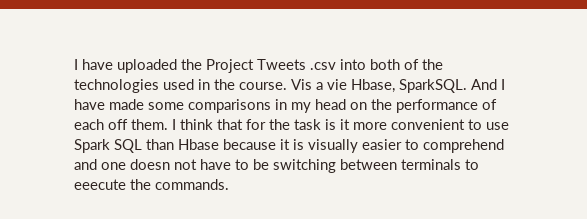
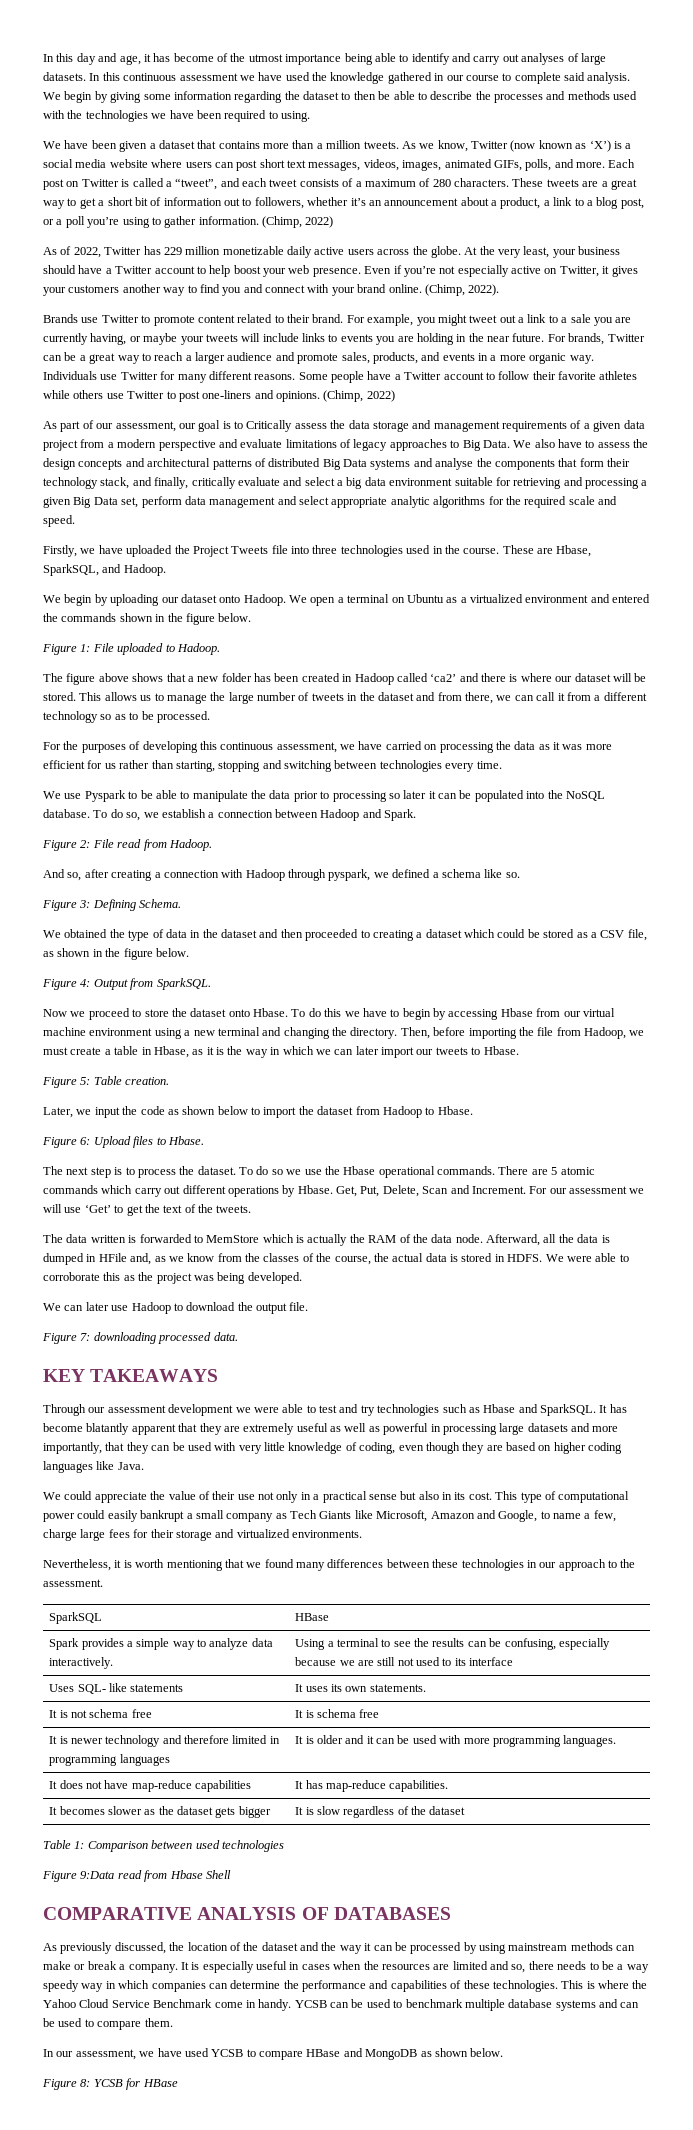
- I have uploaded the Project Tweets .csv into both of the technologies used in the course.
+ In this day and age, it has become of the utmost importance being able to identify and carry out analyses of large datasets. In this continuous assessment we have used the knowledge gathered in our course to complete said analysis. We begin by giving some information regarding the dataset to then be able to describe the processes and methods used with the technologies we have been required to using.
+ We have been given a dataset that contains more than a million tweets. As we know, Twitter (now known as ‘X’) is a social media website where users can post short text messages, videos, images, animated GIFs, polls, and more. Each post on Twitter is called a “tweet”, and each tweet consists of a maximum of 280 characters. These tweets are a great way to get a short bit of information out to followers, whether it’s an announcement about a product, a link to a blog post, or a poll you’re using to gather information. (Chimp, 2022)
+ As of 2022, Twitter has 229 million monetizable daily active users across the globe. At the very least, your business should have a Twitter account to help boost your web presence. Even if you’re not especially active on Twitter, it gives your customers another way to find you and connect with your brand online. (Chimp, 2022).
+ Brands use Twitter to promote content related to their brand. For example, you might tweet out a link to a sale you are currently having, or maybe your tweets will include links to events you are holding in the near future. For brands, Twitter can be a great way to reach a larger audience and promote sales, products, and events in a more organic way. Individuals use Twitter for many different reasons. Some people have a Twitter account to follow their favorite athletes while others use Twitter to post one-liners and opinions. (Chimp, 2022)
+ As part of our assessment, our goal is to Critically assess the data storage and management requirements of a given data project from a modern perspective and evaluate limitations of legacy approaches to Big Data. We also have to assess the design concepts and architectural patterns of distributed Big Data systems and analyse the components that form their technology stack, and finally, critically evaluate and select a big data environment suitable for retrieving and processing a given Big Data set, perform data management and select appropriate analytic algorithms for the required scale and speed.
+ Firstly, we have uploaded the Project Tweets file into three technologies used in the course.
- Vis a vie Hbase, SparkSQL. And I have made some comparisons in my head on the performance of each off them. I think that for the task is it more convenient to use Spark SQL than Hbase because it is visually easier to comprehend and one doesn not have to be switching between terminals to eeecute the commands.
+ These are Hbase, SparkSQL, and Hadoop.
+ We begin by uploading our dataset onto Hadoop. We open a terminal on Ubuntu as a virtualized environment and entered the commands shown in the figure below.
+ Figure 1: File uploaded to Hadoop.
+ The figure above shows that a new folder has been created in Hadoop called ‘ca2’ and there is where our dataset will be stored. This allows us to manage the large number of tweets in the dataset and from there, we can call it from a different technology so as to be processed.
+ For the purposes of developing this continuous assessment, we have carried on processing the data as it was more efficient for us rather than starting, stopping and switching between technologies every time.
+ We use Pyspark to be able to manipulate the data prior to processing so later it can be populated into the NoSQL database. To do so, we establish a connection between Hadoop and Spark.
+ Figure 2: File read from Hadoop.
+ And so, after creating a connection with Hadoop through pyspark, we defined a schema like so.
+ Figure 3: Defining Schema.
+ We obtained the type of data in the dataset and then proceeded to creating a dataset which could be stored as a CSV file, as shown in the figure below.
+ Figure 4: Output from SparkSQL.
+ Now we proceed to store the dataset onto Hbase. To do this we have to begin by accessing Hbase from our virtual machine environment using a new terminal and changing the directory. Then, before importing the file from Hadoop, we must create a table in Hbase, as it is the way in which we can later import our tweets to Hbase.
+ Figure 5: Table creation.
+ Later, we input the code as shown below to import the dataset from Hadoop to Hbase.
+ Figure 6: Upload files to Hbase.
+ The next step is to process the dataset. To do so we use the Hbase operational commands. There are 5 atomic commands which carry out different operations by Hbase. Get, Put, Delete, Scan and Increment. For our assessment we will use ‘Get’ to get the text of the tweets.
+ The data written is forwarded to MemStore which is actually the RAM of the data node. Afterward, all the data is dumped in HFile and, as we know from the classes of the course, the actual data is stored in HDFS. We were able to corroborate this as the project was being developed.
+ We can later use Hadoop to download the output file.
+ Figure 7: downloading processed data.
+ KEY TAKEAWAYS
+ Through our assessment development we were able to test and try technologies such as Hbase and SparkSQL. It has become blatantly apparent that they are extremely useful as well as powerful in processing large datasets and more importantly, that they can be used with very little knowledge of coding, even though they are based on higher coding languages like Java.
+ We could appreciate the value of their use not only in a practical sense but also in its cost. This type of computational power could easily bankrupt a small company as Tech Giants like Microsoft, Amazon and Google, to name a few, charge large fees for their storage and virtualized environments.
+ Nevertheless, it is worth mentioning that we found many differences between these technologies in our approach to the assessment.
+ SparkSQL | HBase
+ Spark provides a simple way to analyze data interactively. | Using a terminal to see the results can be confusing, especially because we are still not used to its interface
+ Uses SQL- like statements | It uses its own statements.
+ It is not schema free | It is schema free
+ It is newer technology and therefore limited in programming languages | It is older and it can be used with more programming languages.
+ It does not have map-reduce capabilities | It has map-reduce capabilities.
+ It becomes slower as the dataset gets bigger | It is slow regardless of the dataset
+ Table 1: Comparison between used technologies
+ Figure 9:Data read from Hbase Shell
+ COMPARATIVE ANALYSIS OF DATABASES
+ As previously discussed, the location of the dataset and the way it can be processed by using mainstream methods can make or break a company. It is especially useful in cases when the resources are limited and so, there needs to be a way speedy way in which companies can determine the performance and capabilities of these technologies. This is where the Yahoo Cloud Service Benchmark come in handy. YCSB can be used to benchmark multiple database systems and can be used to compare them.
+ In our assessment, we have used YCSB to compare HBase and MongoDB as shown below.
+ Figure 8: YCSB for HBase

